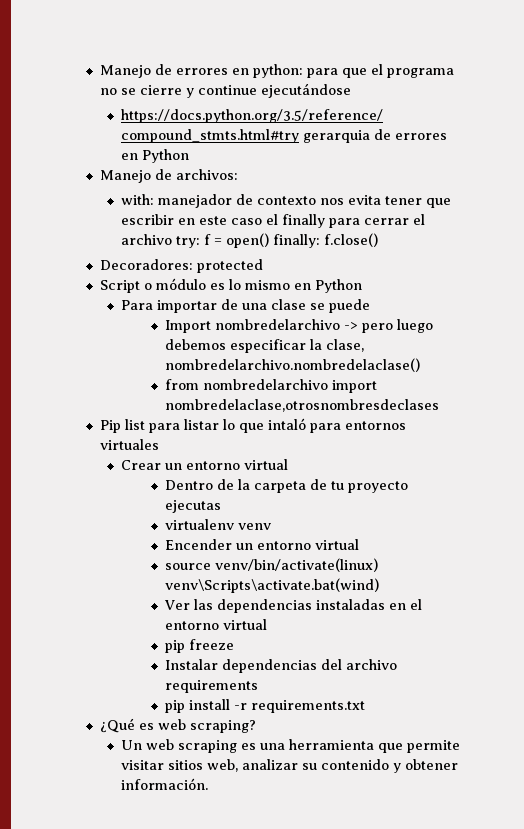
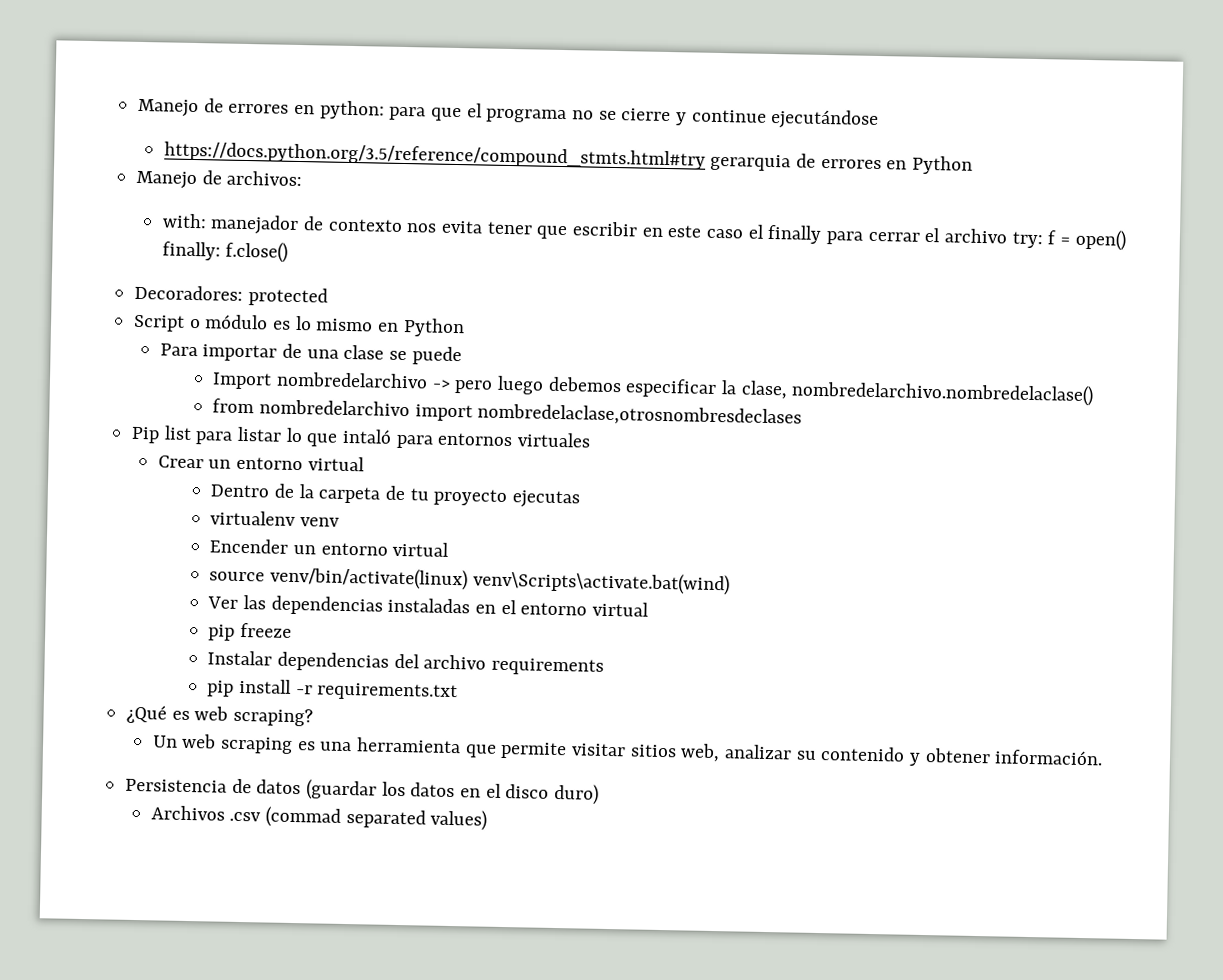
+ Persistencia de datos (guardar los datos en el disco duro)
+ Archivos .csv (commad separated values)

